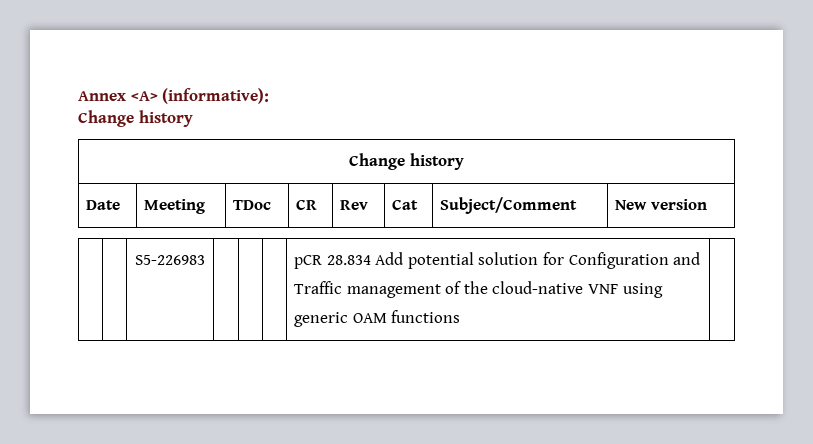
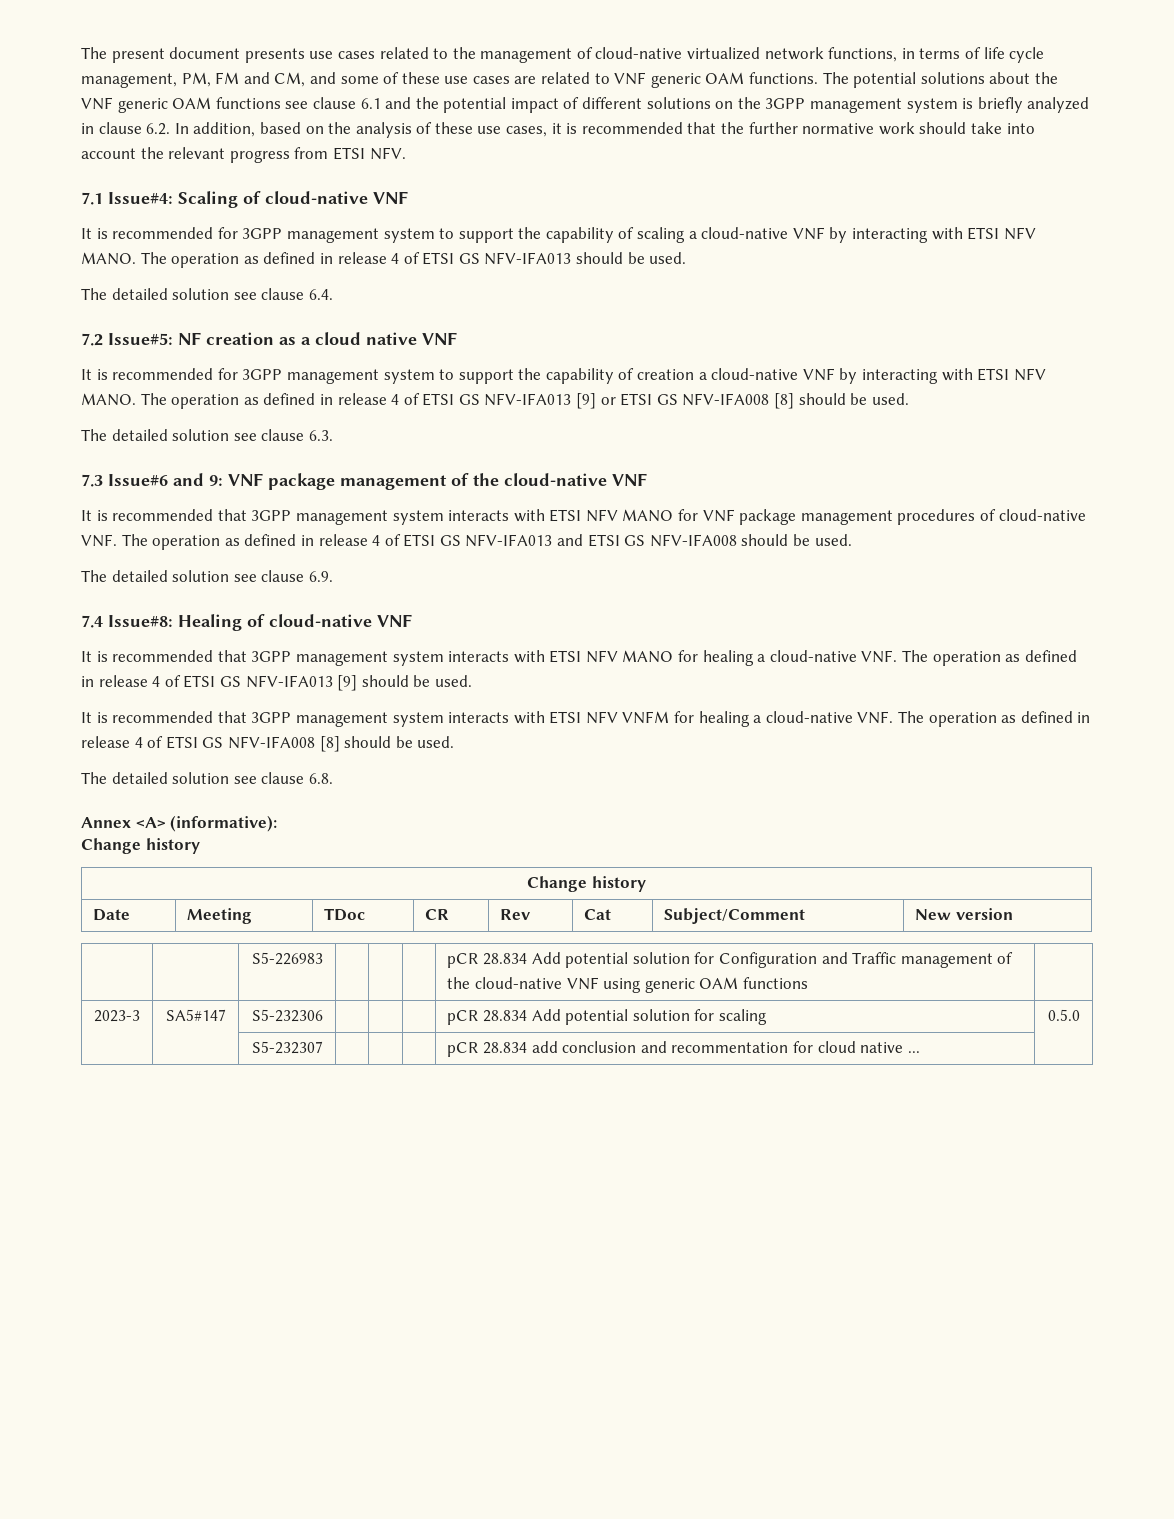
+ The present document presents use cases related to the management of cloud-native virtualized network functions, in terms of life cycle management, PM, FM and CM, and some of these use cases are related to VNF generic OAM functions. The potential solutions about the VNF generic OAM functions see clause 6.1 and the potential impact of different solutions on the 3GPP management system is briefly analyzed in clause 6.2. In addition, based on the analysis of these use cases, it is recommended that the further normative work should take into account the relevant progress from ETSI NFV.
+ 7.1 Issue#4: Scaling of cloud-native VNF
+ It is recommended for 3GPP management system to support the capability of scaling a cloud-native VNF by interacting with ETSI NFV MANO. The operation as defined in release 4 of ETSI GS NFV-IFA013 should be used.
+ The detailed solution see clause 6.4.
+ 7.2 Issue#5: NF creation as a cloud native VNF
+ It is recommended for 3GPP management system to support the capability of creation a cloud-native VNF by interacting with ETSI NFV MANO. The operation as defined in release 4 of ETSI GS NFV-IFA013 [9] or ETSI GS NFV-IFA008 [8] should be used.
+ The detailed solution see clause 6.3.
+ 7.3 Issue#6 and 9: VNF package management of the cloud-native VNF
+ It is recommended that 3GPP management system interacts with ETSI NFV MANO for VNF package management procedures of cloud-native VNF. The operation as defined in release 4 of ETSI GS NFV-IFA013 and ETSI GS NFV-IFA008 should be used.
+ The detailed solution see clause 6.9.
+ 7.4 Issue#8: Healing of cloud-native VNF
+ It is recommended that 3GPP management system interacts with ETSI NFV MANO for healing a cloud-native VNF. The operation as defined in release 4 of ETSI GS NFV-IFA013 [9] should be used.
+ It is recommended that 3GPP management system interacts with ETSI NFV VNFM for healing a cloud-native VNF. The operation as defined in release 4 of ETSI GS NFV-IFA008 [8] should be used.
+ The detailed solution see clause 6.8.
+ 2023-3 | SA5#147 | S5-232306 | | | | pCR 28.834 Add potential solution for scaling | 0.5.0
+ | | S5-232307 | | | | pCR 28.834 add conclusion and recommentation for cloud native ... |

